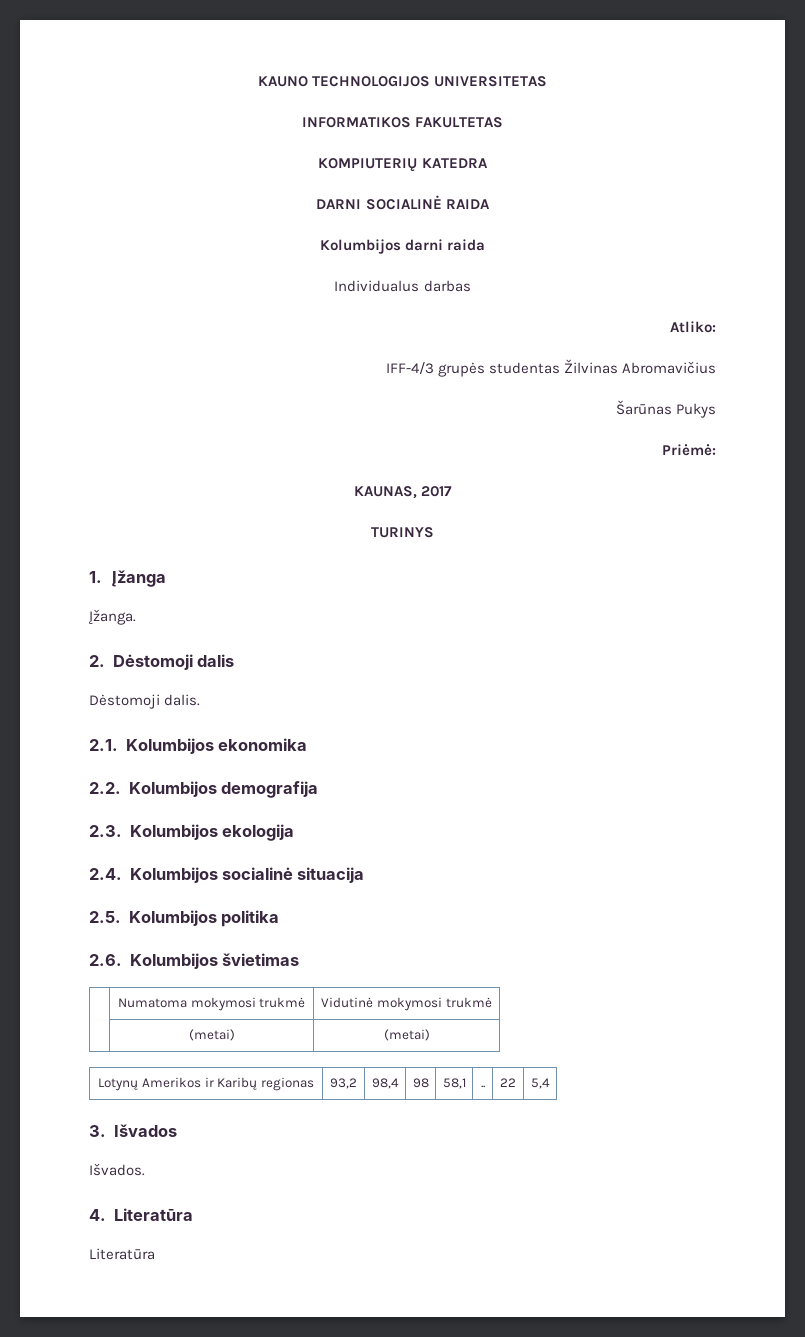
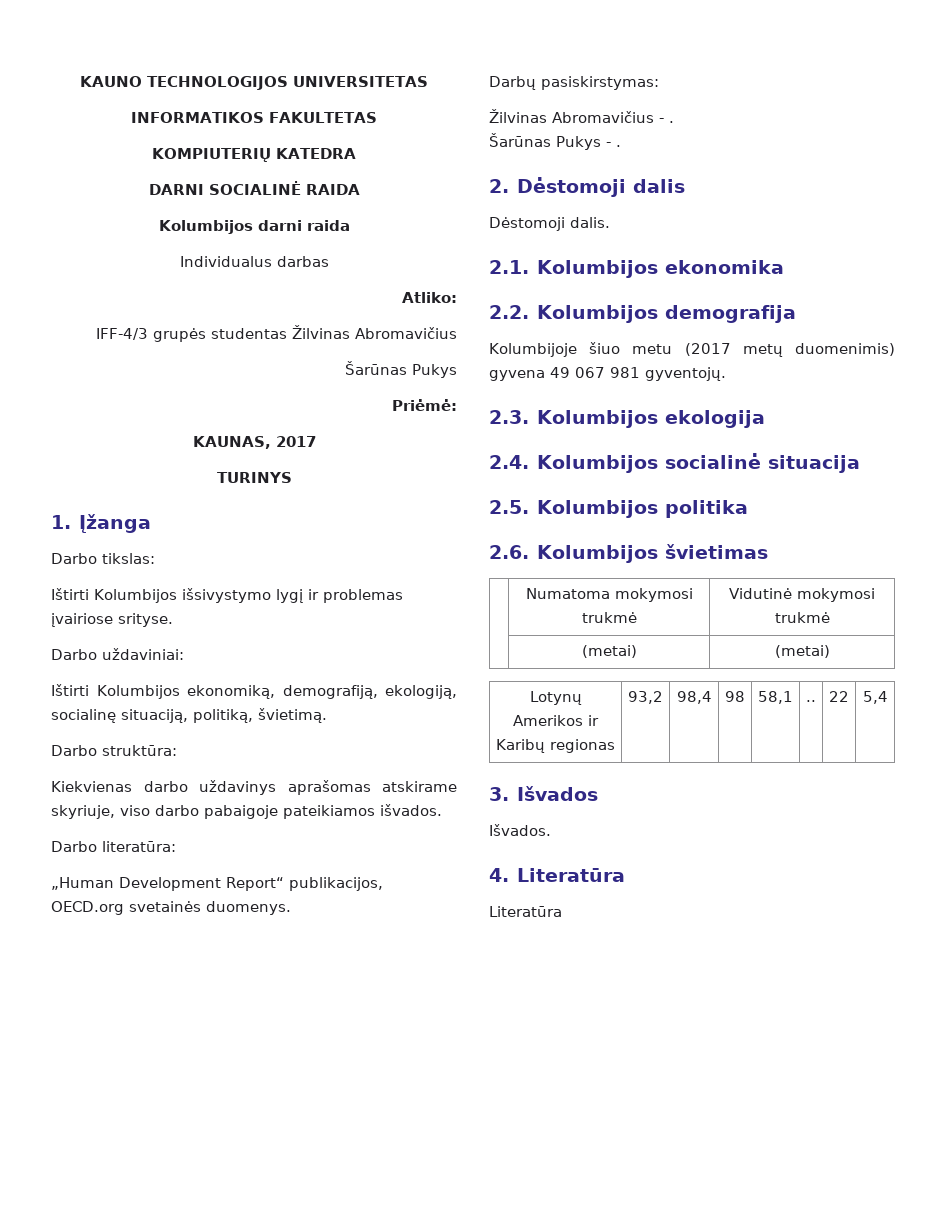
- Įžanga.
+ Darbo tikslas:
+ Ištirti Kolumbijos išsivystymo lygį ir problemas įvairiose srityse.
+ Darbo uždaviniai:
+ Ištirti Kolumbijos ekonomiką, demografiją, ekologiją, socialinę situaciją, politiką, švietimą.
+ Darbo struktūra:
+ Kiekvienas darbo uždavinys aprašomas atskirame skyriuje, viso darbo pabaigoje pateikiamos išvados.
+ Darbo literatūra:
+ „Human Development Report“ publikacijos, OECD.org svetainės duomenys.
+ Darbų pasiskirstymas:
+ Žilvinas Abromavičius - .
+ Šarūnas Pukys - .
+ Kolumbijoje šiuo metu (2017 metų duomenimis) gyvena 49 067 981 gyventojų.

